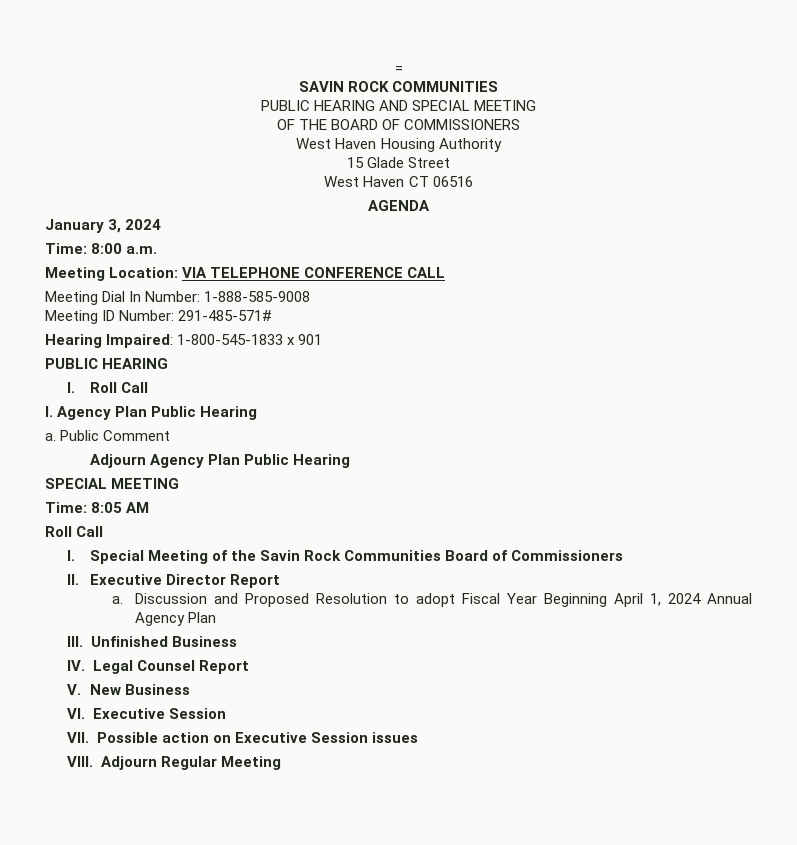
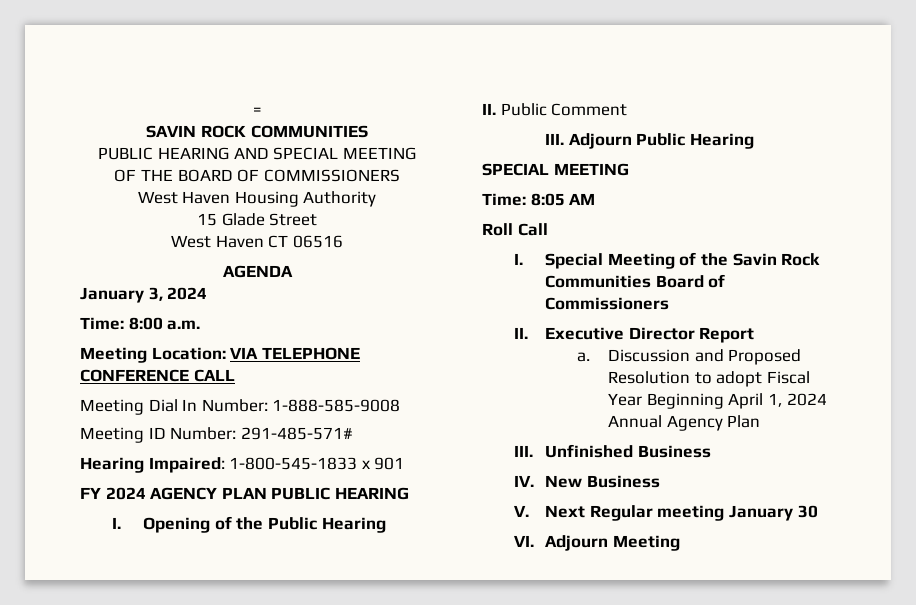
  Hearing Impaired: 1-800-545-1833 x 901
- PUBLIC HEARING
+ FY 2024 AGENCY PLAN PUBLIC HEARING
- I. Roll Call
- I. Agency Plan Public Hearing
- a. Public Comment
+ I. Opening of the Public Hearing
+ II. Public Comment
- Adjourn Agency Plan Public Hearing
+ III. Adjourn Public Hearing
- IV. Legal Counsel Report
- V. New Business
- VI. Executive Session
- VII. Possible action on Executive Session issues
- VIII. Adjourn Regular Meeting
+ IV. New Business
+ V. Next Regular meeting January 30
+ VI. Adjourn Meeting

